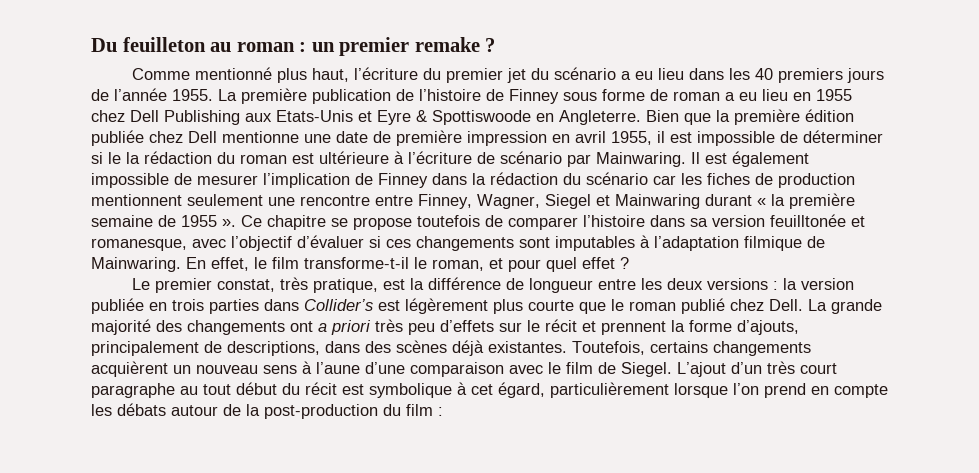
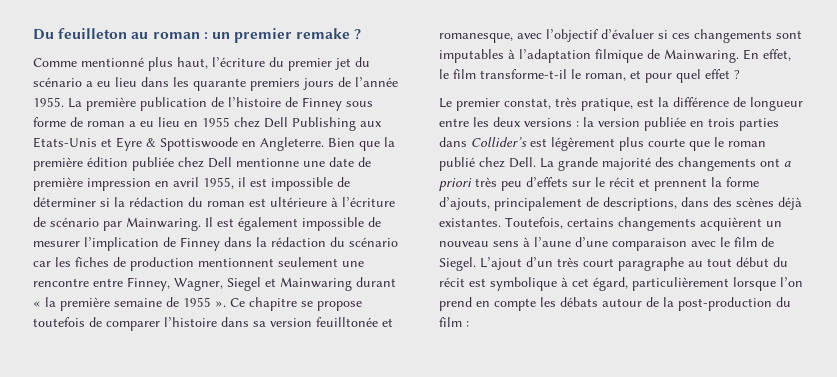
- Comme mentionné plus haut, l’écriture du premier jet du scénario a eu lieu dans les 40 premiers jours de l’année 1955.
+ Comme mentionné plus haut, l’écriture du premier jet du scénario a eu lieu dans les quarante premiers jours de l’année 1955.
- Bien que la première édition publiée chez Dell mentionne une date de première impression en avril 1955, il est impossible de déterminer si le la rédaction du roman est ultérieure à l’écriture de scénario par Mainwaring.
+ Bien que la première édition publiée chez Dell mentionne une date de première impression en avril 1955, il est impossible de déterminer si la rédaction du roman est ultérieure à l’écriture de scénario par Mainwaring.

